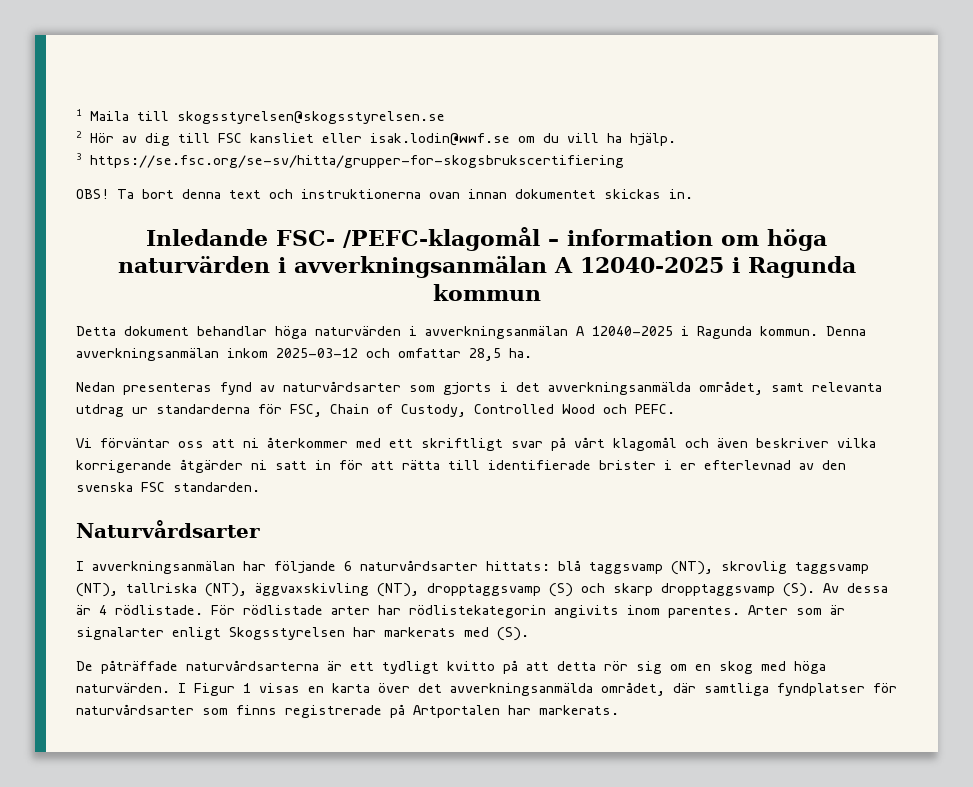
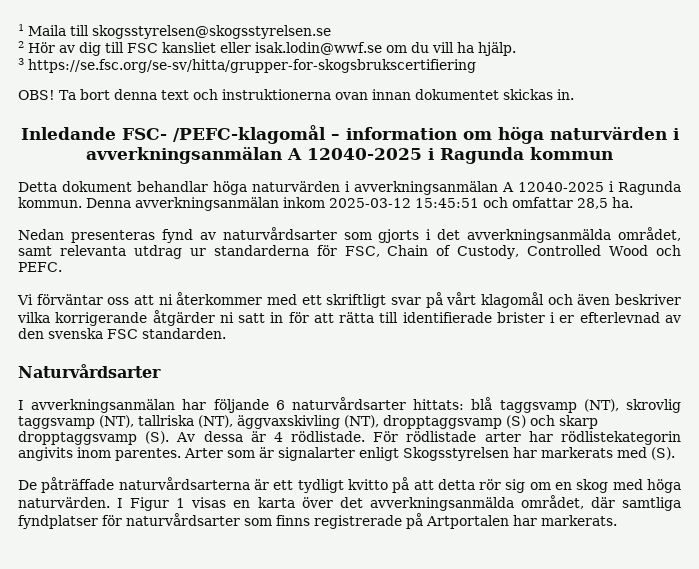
- Denna avverkningsanmälan inkom 2025-03-12 och omfattar 28,5 ha.
+ Denna avverkningsanmälan inkom 2025-03-12 15:45:51 och omfattar 28,5 ha.

